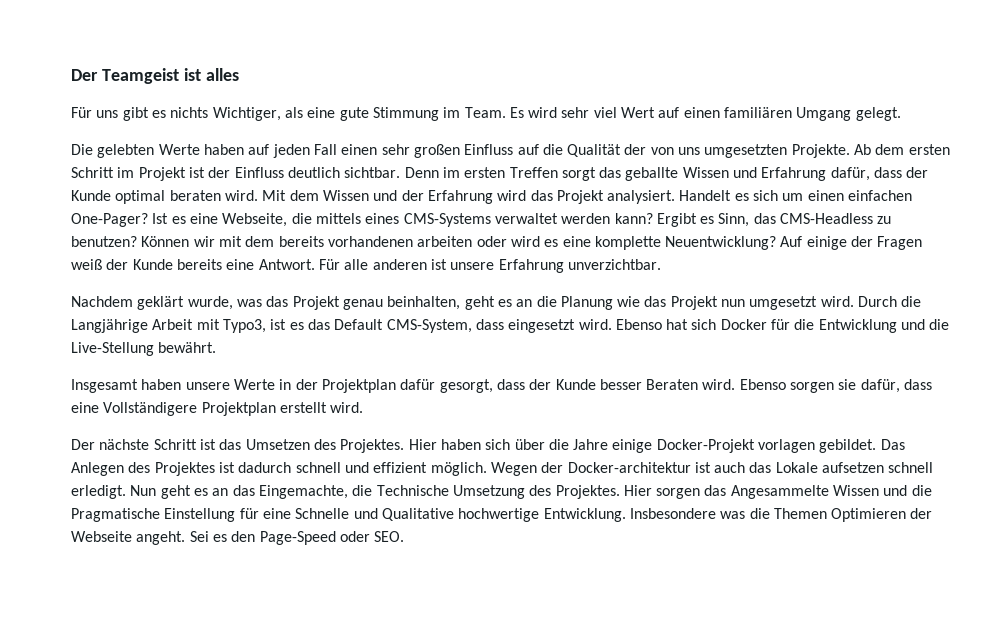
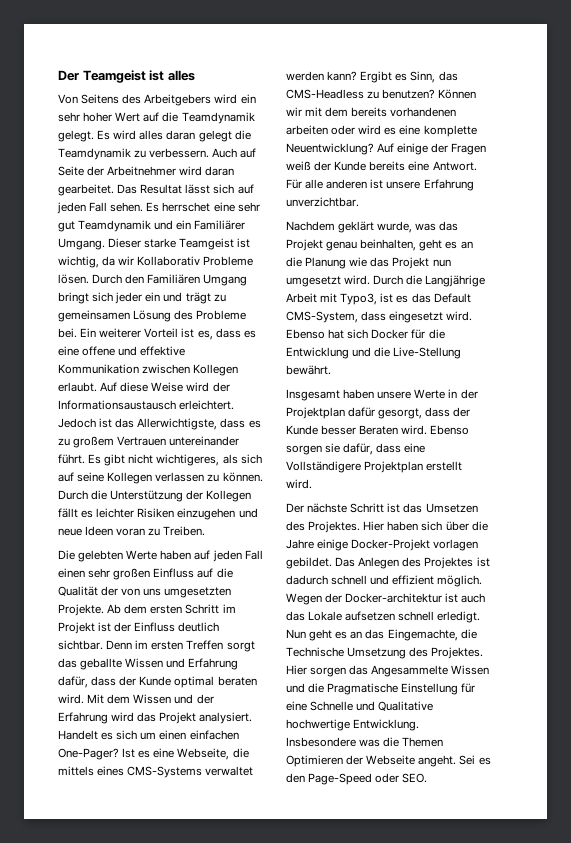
- Für uns gibt es nichts Wichtiger, als eine gute Stimmung im Team. Es wird sehr viel Wert auf einen familiären Umgang gelegt.
+ Von Seitens des Arbeitgebers wird ein sehr hoher Wert auf die Teamdynamik gelegt. Es wird alles daran gelegt die Teamdynamik zu verbessern. Auch auf Seite der Arbeitnehmer wird daran gearbeitet. Das Resultat lässt sich auf jeden Fall sehen. Es herrschet eine sehr gut Teamdynamik und ein Familiärer Umgang. Dieser starke Teamgeist ist wichtig, da wir Kollaborativ Probleme lösen. Durch den Familiären Umgang bringt sich jeder ein und trägt zu gemeinsamen Lösung des Probleme bei. Ein weiterer Vorteil ist es, dass es eine offene und effektive Kommunikation zwischen Kollegen erlaubt. Auf diese Weise wird der Informationsaustausch erleichtert. Jedoch ist das Allerwichtigste, dass es zu großem Vertrauen untereinander führt. Es gibt nicht wichtigeres, als sich auf seine Kollegen verlassen zu können. Durch die Unterstützung der Kollegen fällt es leichter Risiken einzugehen und neue Ideen voran zu Treiben.

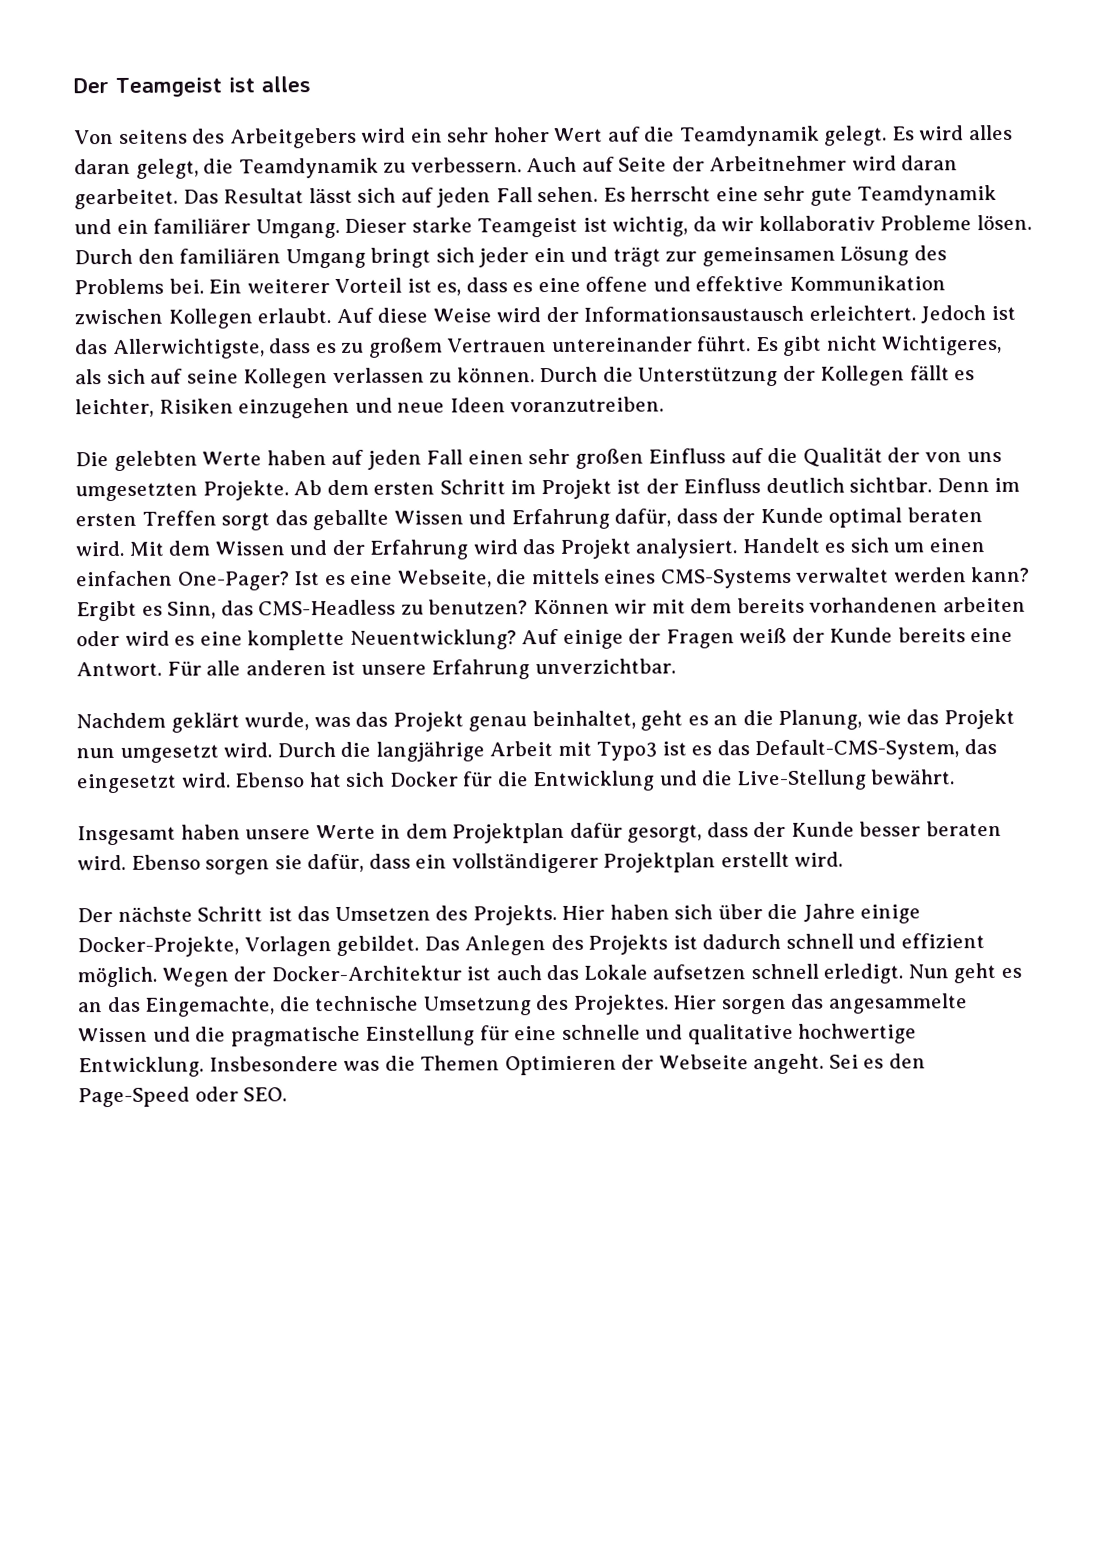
- Von Seitens des Arbeitgebers wird ein sehr hoher Wert auf die Teamdynamik gelegt.
+ Von seitens des Arbeitgebers wird ein sehr hoher Wert auf die Teamdynamik gelegt.
- Es wird alles daran gelegt die Teamdynamik zu verbessern.
+ Es wird alles daran gelegt, die Teamdynamik zu verbessern.
- Es herrschet eine sehr gut Teamdynamik und ein Familiärer Umgang.
+ Es herrscht eine sehr gute Teamdynamik und ein familiärer Umgang.
- Dieser starke Teamgeist ist wichtig, da wir Kollaborativ Probleme lösen.
+ Dieser starke Teamgeist ist wichtig, da wir kollaborativ Probleme lösen.
- Durch den Familiären Umgang bringt sich jeder ein und trägt zu gemeinsamen Lösung des Probleme bei.
+ Durch den familiären Umgang bringt sich jeder ein und trägt zur gemeinsamen Lösung des Problems bei.
- Es gibt nicht wichtigeres, als sich auf seine Kollegen verlassen zu können.
+ Es gibt nicht Wichtigeres, als sich auf seine Kollegen verlassen zu können.
- Durch die Unterstützung der Kollegen fällt es leichter Risiken einzugehen und neue Ideen voran zu Treiben.
+ Durch die Unterstützung der Kollegen fällt es leichter, Risiken einzugehen und neue Ideen voranzutreiben.
- Nachdem geklärt wurde, was das Projekt genau beinhalten, geht es an die Planung wie das Projekt nun umgesetzt wird.
+ Nachdem geklärt wurde, was das Projekt genau beinhaltet, geht es an die Planung, wie das Projekt nun umgesetzt wird.
- Durch die Langjährige Arbeit mit Typo3, ist es das Default CMS-System, dass eingesetzt wird.
+ Durch die langjährige Arbeit mit Typo3 ist es das Default-CMS-System, das eingesetzt wird.
- Insgesamt haben unsere Werte in der Projektplan dafür gesorgt, dass der Kunde besser Beraten wird.
+ Insgesamt haben unsere Werte in dem Projektplan dafür gesorgt, dass der Kunde besser beraten wird.
- Ebenso sorgen sie dafür, dass eine Vollständigere Projektplan erstellt wird.
+ Ebenso sorgen sie dafür, dass ein vollständigerer Projektplan erstellt wird.
- Der nächste Schritt ist das Umsetzen des Projektes.
+ Der nächste Schritt ist das Umsetzen des Projekts.
- Hier haben sich über die Jahre einige Docker-Projekt vorlagen gebildet.
+ Hier haben sich über die Jahre einige Docker-Projekte, Vorlagen gebildet.
- Das Anlegen des Projektes ist dadurch schnell und effizient möglich.
+ Das Anlegen des Projekts ist dadurch schnell und effizient möglich.
- Wegen der Docker-architektur ist auch das Lokale aufsetzen schnell erledigt.
+ Wegen der Docker-Architektur ist auch das Lokale aufsetzen schnell erledigt.
- Nun geht es an das Eingemachte, die Technische Umsetzung des Projektes.
+ Nun geht es an das Eingemachte, die technische Umsetzung des Projektes.
- Hier sorgen das Angesammelte Wissen und die Pragmatische Einstellung für eine Schnelle und Qualitative hochwertige Entwicklung.
+ Hier sorgen das angesammelte Wissen und die pragmatische Einstellung für eine schnelle und qualitative hochwertige Entwicklung.

